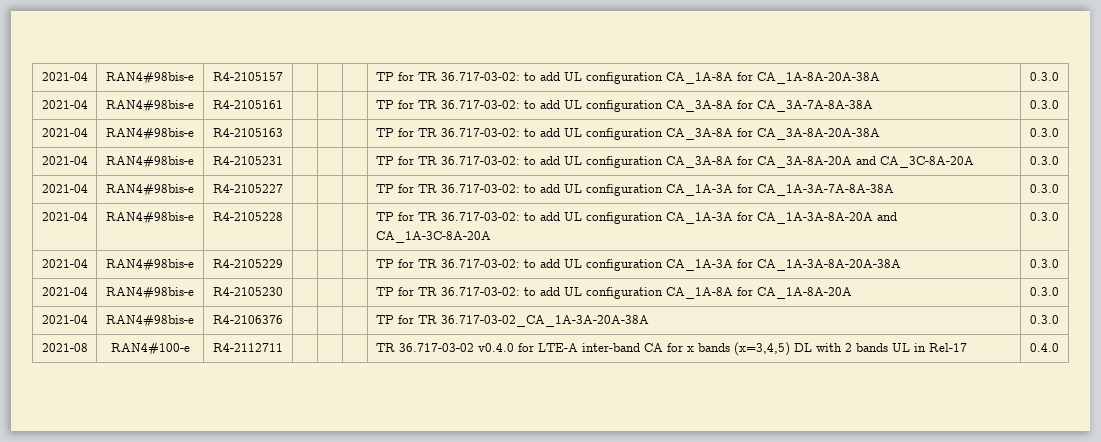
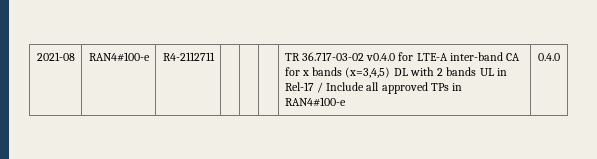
- 2021-04 | RAN4#98bis-e | R4-2105157 | | | | TP for TR 36.717-03-02: to add UL configuration CA_1A-8A for CA_1A-8A-20A-38A | 0.3.0
- 2021-04 | RAN4#98bis-e | R4-2105161 | | | | TP for TR 36.717-03-02: to add UL configuration CA_3A-8A for CA_3A-7A-8A-38A | 0.3.0
- 2021-04 | RAN4#98bis-e | R4-2105163 | | | | TP for TR 36.717-03-02: to add UL configuration CA_3A-8A for CA_3A-8A-20A-38A | 0.3.0
- 2021-04 | RAN4#98bis-e | R4-2105231 | | | | TP for TR 36.717-03-02: to add UL configuration CA_3A-8A for CA_3A-8A-20A and CA_3C-8A-20A | 0.3.0
- 2021-04 | RAN4#98bis-e | R4-2105227 | | | | TP for TR 36.717-03-02: to add UL configuration CA_1A-3A for CA_1A-3A-7A-8A-38A | 0.3.0
- 2021-04 | RAN4#98bis-e | R4-2105228 | | | | TP for TR 36.717-03-02: to add UL configuration CA_1A-3A for CA_1A-3A-8A-20A and CA_1A-3C-8A-20A | 0.3.0
- 2021-04 | RAN4#98bis-e | R4-2105229 | | | | TP for TR 36.717-03-02: to add UL configuration CA_1A-3A for CA_1A-3A-8A-20A-38A | 0.3.0
- 2021-04 | RAN4#98bis-e | R4-2105230 | | | | TP for TR 36.717-03-02: to add UL configuration CA_1A-8A for CA_1A-8A-20A | 0.3.0
- 2021-04 | RAN4#98bis-e | R4-2106376 | | | | TP for TR 36.717-03-02_CA_1A-3A-20A-38A | 0.3.0
- 2021-08 | RAN4#100-e | R4-2112711 | | | | TR 36.717-03-02 v0.4.0 for LTE-A inter-band CA for x bands (x=3,4,5) DL with 2 bands UL in Rel-17 | 0.4.0
+ 2021-08 | RAN4#100-e | R4-2112711 | | | | TR 36.717-03-02 v0.4.0 for LTE-A inter-band CA for x bands (x=3,4,5) DL with 2 bands UL in Rel-17 / Include all approved TPs in RAN4#100-e | 0.4.0

